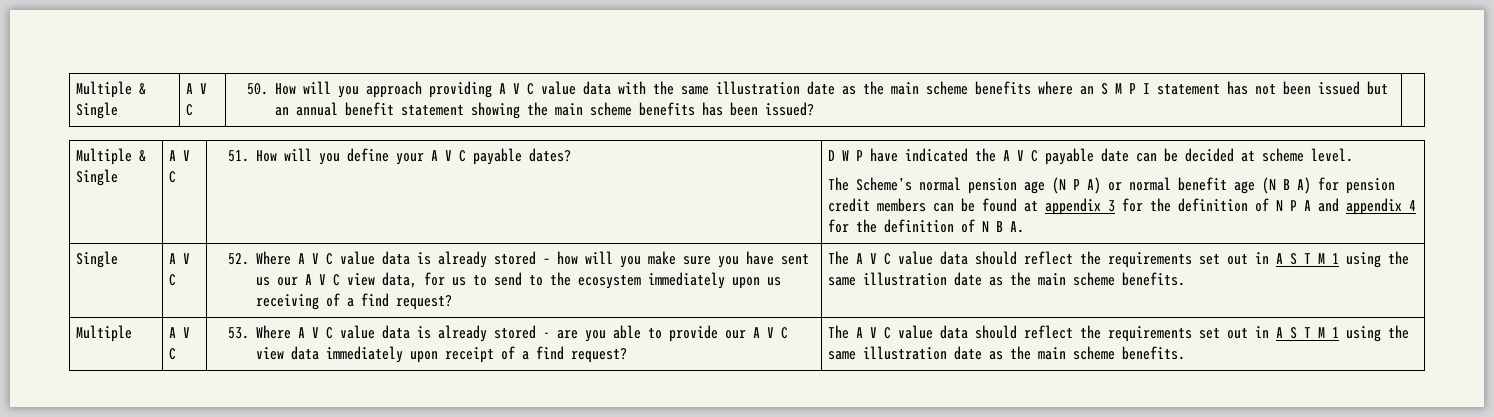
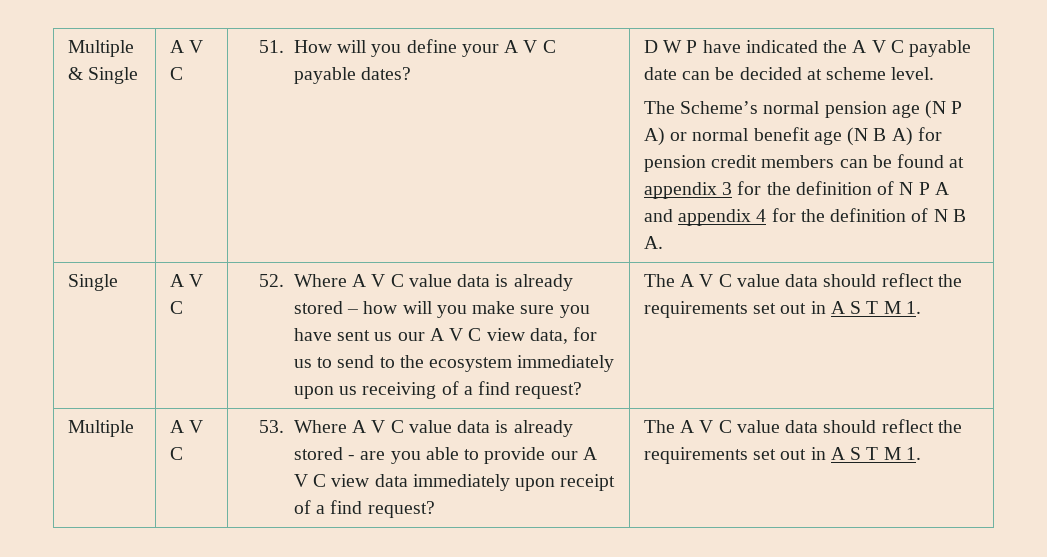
- Multiple & Single | A V C | 50. How will you approach providing A V C value data with the same illustration date as the main scheme benefits where an S M P I statement has not been issued but an annual benefit statement showing the main scheme benefits has been issued? |
- 52. Where A V C value data is already stored – how will you make sure you have sent us our A V C view data, for us to send to the ecosystem immediately upon us receiving of a find request? | The A V C value data should reflect the requirements set out in A S T M 1 using the same illustration date as the main scheme benefits.
+ 52. Where A V C value data is already stored – how will you make sure you have sent us our A V C view data, for us to send to the ecosystem immediately upon us receiving of a find request? | The A V C value data should reflect the requirements set out in A S T M 1.
- 53. Where A V C value data is already stored - are you able to provide our A V C view data immediately upon receipt of a find request? | The A V C value data should reflect the requirements set out in A S T M 1 using the same illustration date as the main scheme benefits.
+ 53. Where A V C value data is already stored - are you able to provide our A V C view data immediately upon receipt of a find request? | The A V C value data should reflect the requirements set out in A S T M 1.

